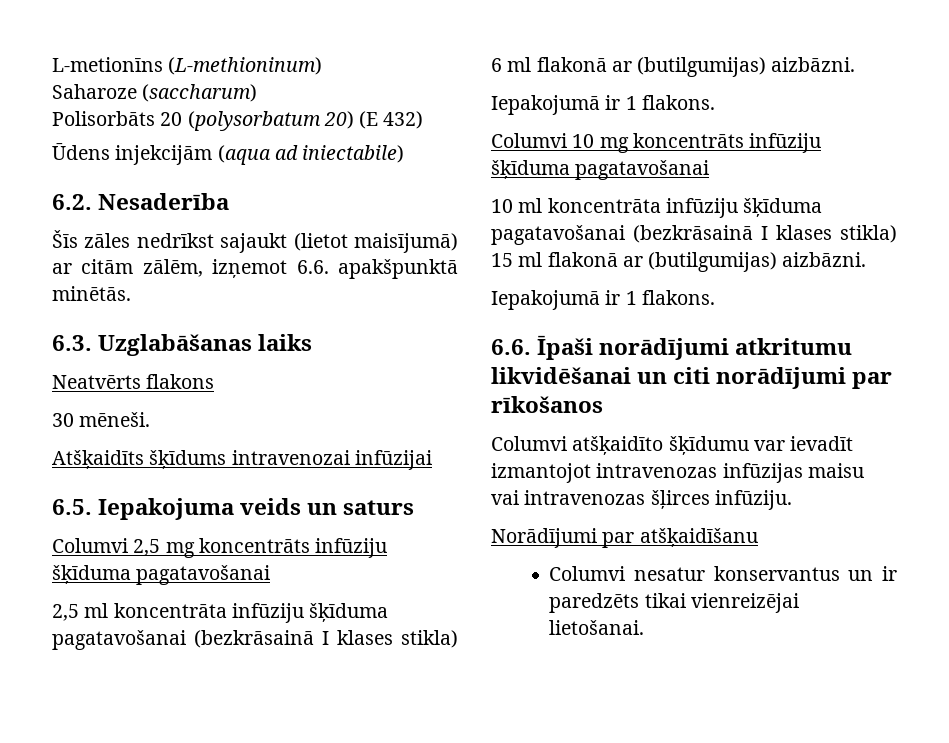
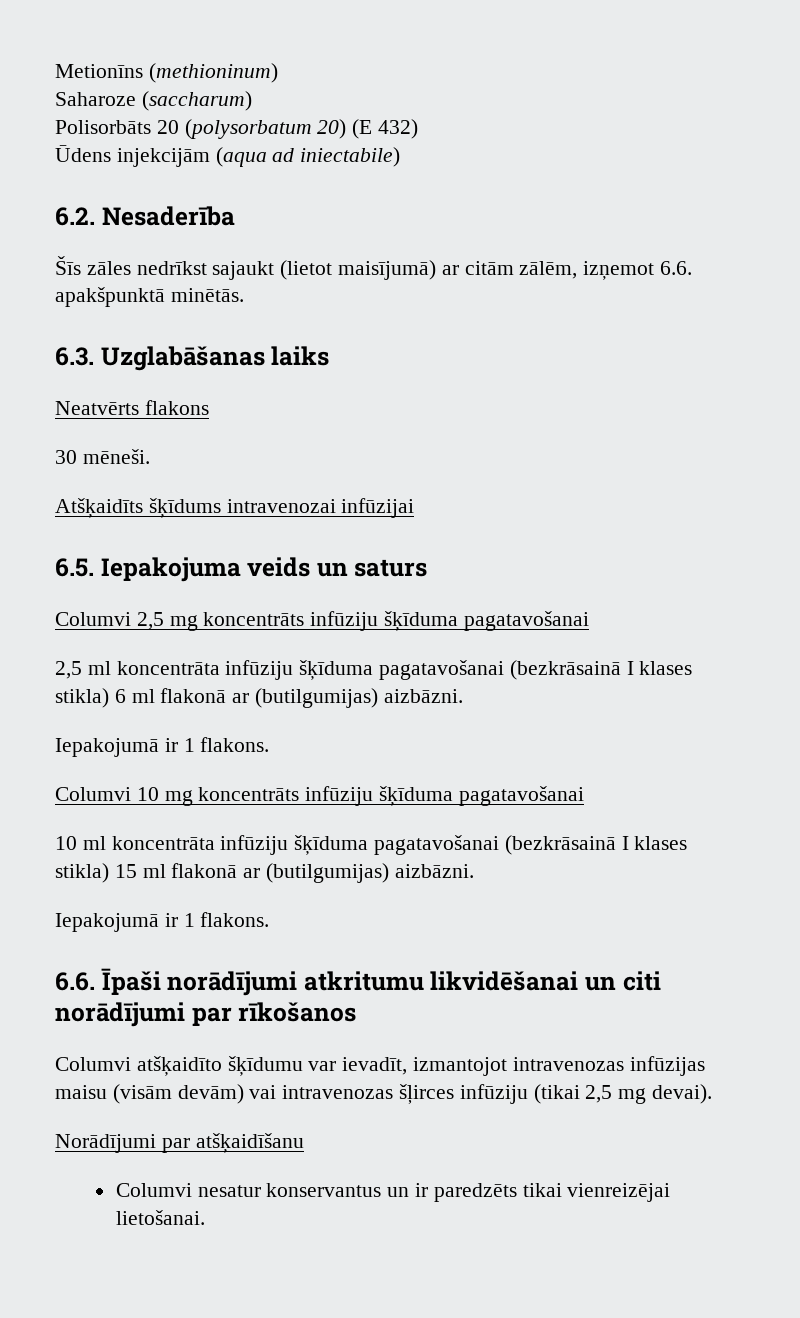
- L-metionīns (L-methioninum)
+ Metionīns (methioninum)
- Columvi atšķaidīto šķīdumu var ievadīt izmantojot intravenozas infūzijas maisu vai intravenozas šļirces infūziju.
+ Columvi atšķaidīto šķīdumu var ievadīt, izmantojot intravenozas infūzijas maisu (visām devām) vai intravenozas šļirces infūziju (tikai 2,5 mg devai).

